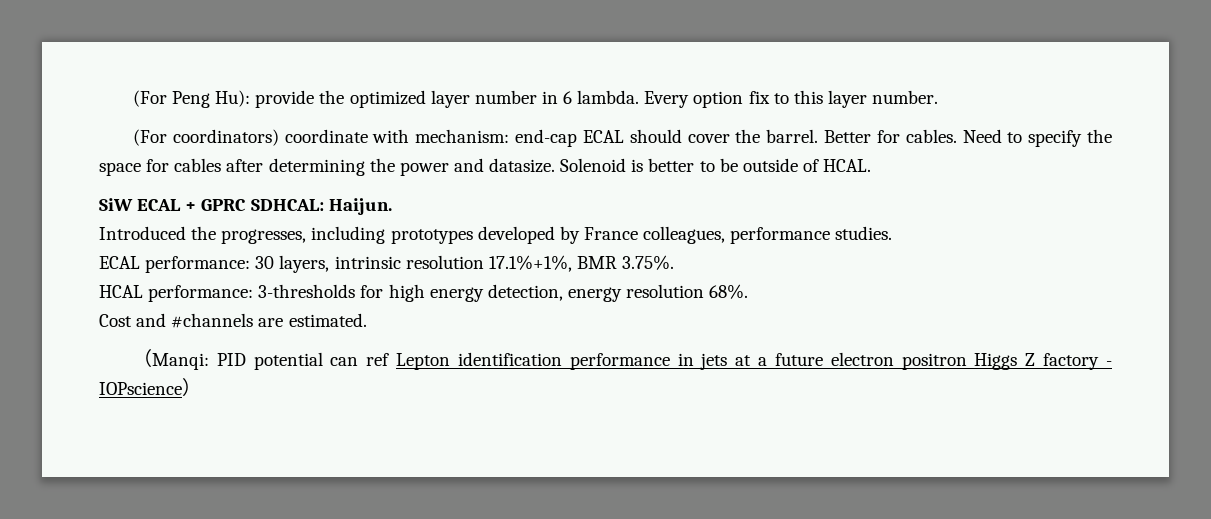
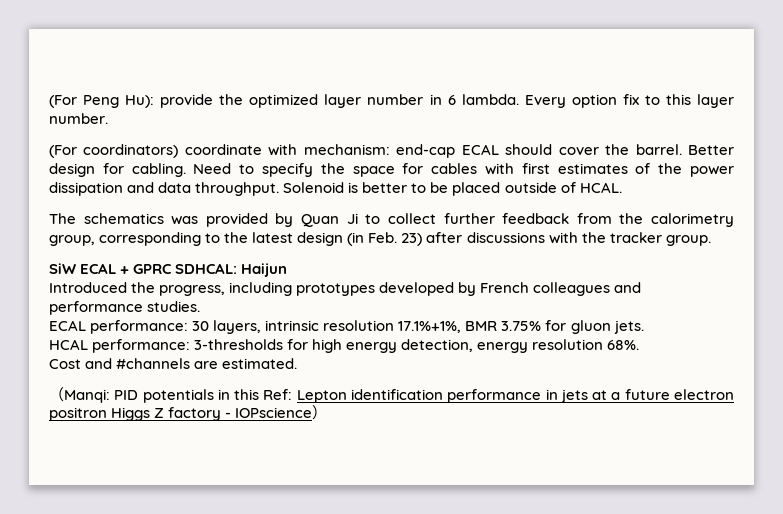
- Better for cables.
+ Better design for cabling.
- Need to specify the space for cables after determining the power and datasize.
+ Need to specify the space for cables with first estimates of the power dissipation and data throughput.
- Solenoid is better to be outside of HCAL.
+ Solenoid is better to be placed outside of HCAL.
+ The schematics was provided by Quan Ji to collect further feedback from the calorimetry group, corresponding to the latest design (in Feb. 23) after discussions with the tracker group.
- SiW ECAL + GPRC SDHCAL: Haijun.
+ SiW ECAL + GPRC SDHCAL: Haijun
- Introduced the progresses, including prototypes developed by France colleagues, performance studies.
+ Introduced the progress, including prototypes developed by French colleagues and performance studies.
- ECAL performance: 30 layers, intrinsic resolution 17.1%+1%, BMR 3.75%.
+ ECAL performance: 30 layers, intrinsic resolution 17.1%+1%, BMR 3.75% for gluon jets.
- （Manqi: PID potential can ref Lepton identification performance in jets at a future electron positron Higgs Z factory - IOPscience）
+ （Manqi: PID potentials in this Ref: Lepton identification performance in jets at a future electron positron Higgs Z factory - IOPscience）

